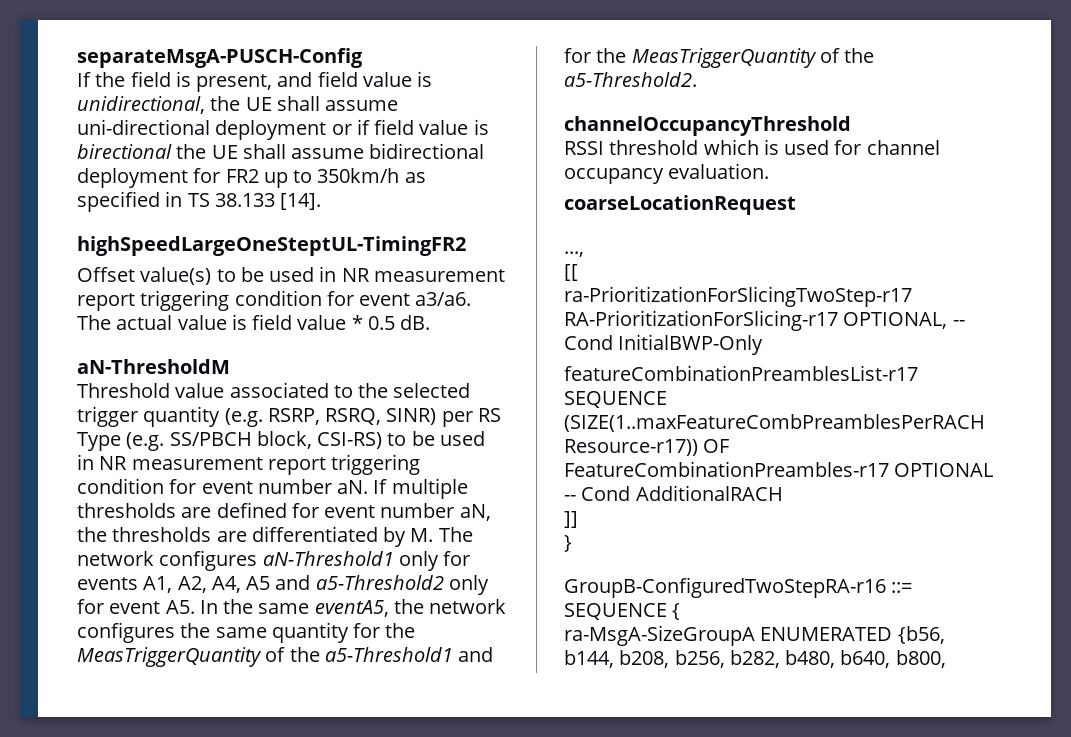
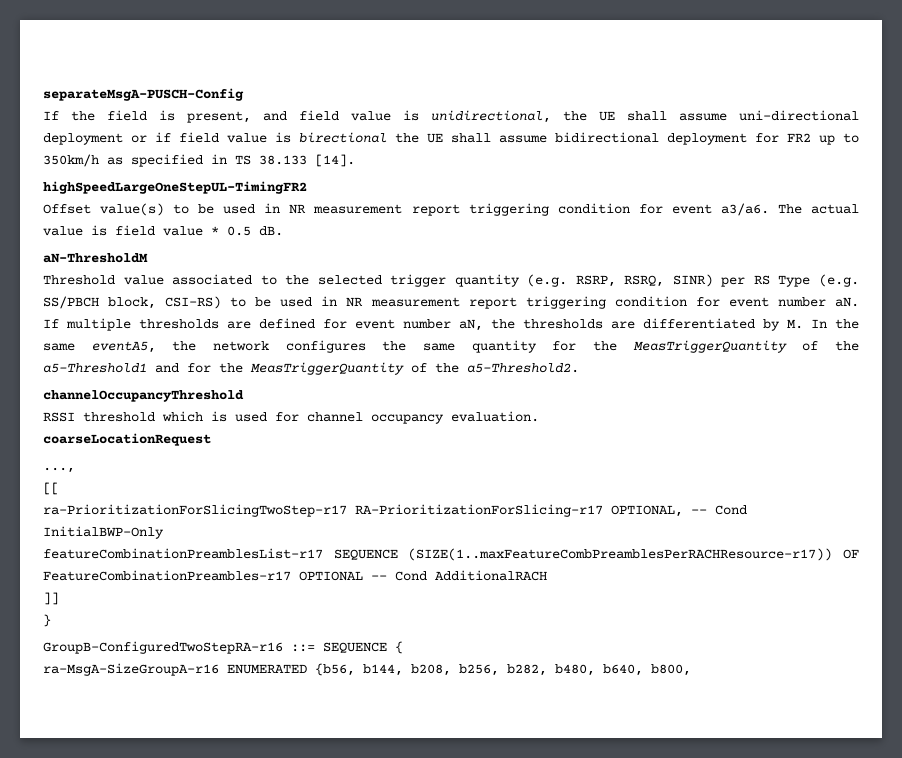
- highSpeedLargeOneSteptUL-TimingFR2
+ highSpeedLargeOneStepUL-TimingFR2
- If multiple thresholds are defined for event number aN, the thresholds are differentiated by M. The network configures aN-Threshold1 only for events A1, A2, A4, A5 and a5-Threshold2 only for event A5. In the same eventA5, the network configures the same quantity for the MeasTriggerQuantity of the a5-Threshold1 and for the MeasTriggerQuantity of the a5-Threshold2.
+ If multiple thresholds are defined for event number aN, the thresholds are differentiated by M. In the same eventA5, the network configures the same quantity for the MeasTriggerQuantity of the a5-Threshold1 and for the MeasTriggerQuantity of the a5-Threshold2.
- ra-MsgA-SizeGroupA ENUMERATED {b56, b144, b208, b256, b282, b480, b640, b800,
+ ra-MsgA-SizeGroupA-r16 ENUMERATED {b56, b144, b208, b256, b282, b480, b640, b800,

